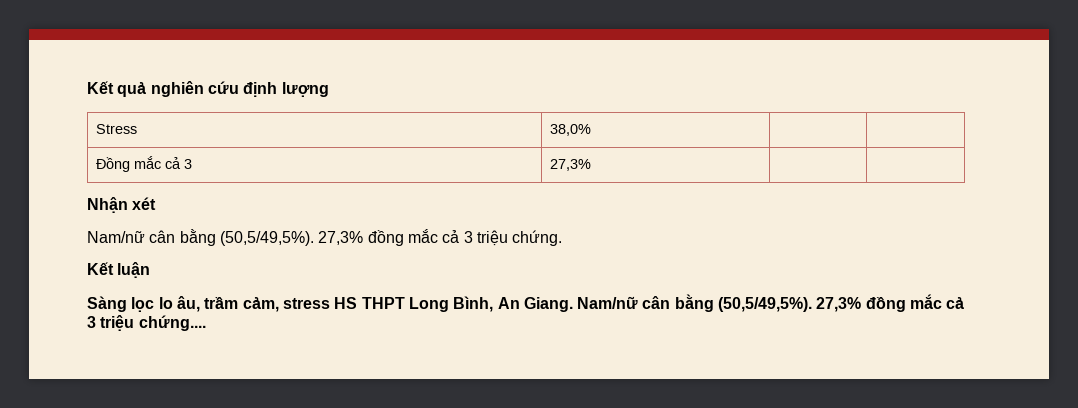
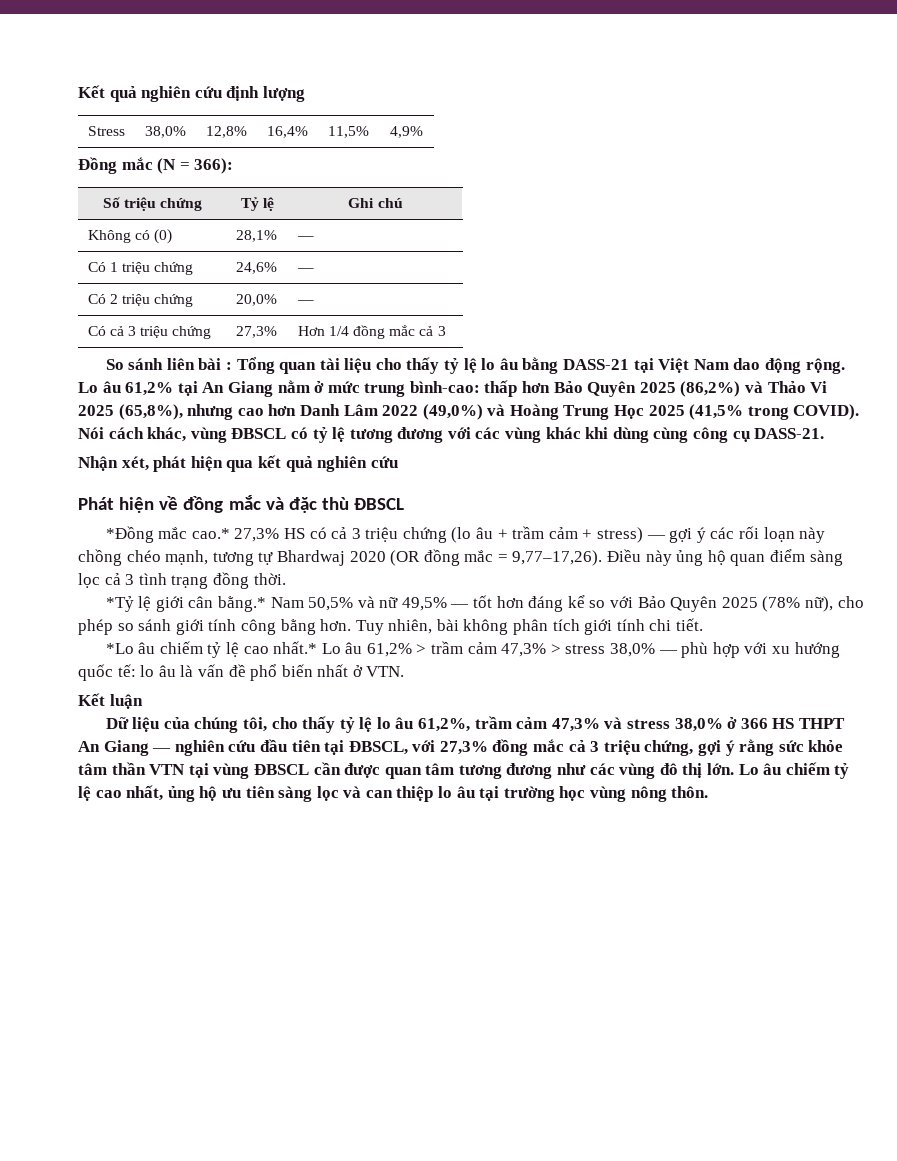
- Stress | 38,0% | |
- Đồng mắc cả 3 | 27,3% | |
- Nhận xét
- Nam/nữ cân bằng (50,5/49,5%). 27,3% đồng mắc cả 3 triệu chứng.
+ Stress | 38,0% | 12,8% | 16,4% | 11,5% | 4,9%
+ Đồng mắc (N = 366):
+ Số triệu chứng | Tỷ lệ | Ghi chú
+ Không có (0) | 28,1% | —
+ Có 1 triệu chứng | 24,6% | —
+ Có 2 triệu chứng | 20,0% | —
+ Có cả 3 triệu chứng | 27,3% | Hơn 1/4 đồng mắc cả 3
+ So sánh liên bài : Tổng quan tài liệu cho thấy tỷ lệ lo âu bằng DASS-21 tại Việt Nam dao động rộng. Lo âu 61,2% tại An Giang nằm ở mức trung bình-cao: thấp hơn Bảo Quyên 2025 (86,2%) và Thảo Vi 2025 (65,8%), nhưng cao hơn Danh Lâm 2022 (49,0%) và Hoàng Trung Học 2025 (41,5% trong COVID). Nói cách khác, vùng ĐBSCL có tỷ lệ tương đương với các vùng khác khi dùng cùng công cụ DASS-21.
+ Nhận xét, phát hiện qua kết quả nghiên cứu
+ Phát hiện về đồng mắc và đặc thù ĐBSCL
+ *Đồng mắc cao.* 27,3% HS có cả 3 triệu chứng (lo âu + trầm cảm + stress) — gợi ý các rối loạn này chồng chéo mạnh, tương tự Bhardwaj 2020 (OR đồng mắc = 9,77–17,26). Điều này ủng hộ quan điểm sàng lọc cả 3 tình trạng đồng thời.
+ *Tỷ lệ giới cân bằng.* Nam 50,5% và nữ 49,5% — tốt hơn đáng kể so với Bảo Quyên 2025 (78% nữ), cho phép so sánh giới tính công bằng hơn. Tuy nhiên, bài không phân tích giới tính chi tiết.
+ *Lo âu chiếm tỷ lệ cao nhất.* Lo âu 61,2% > trầm cảm 47,3% > stress 38,0% — phù hợp với xu hướng quốc tế: lo âu là vấn đề phổ biến nhất ở VTN.
  Kết luận
- Sàng lọc lo âu, trầm cảm, stress HS THPT Long Bình, An Giang. Nam/nữ cân bằng (50,5/49,5%). 27,3% đồng mắc cả 3 triệu chứng....
+ Dữ liệu của chúng tôi, cho thấy tỷ lệ lo âu 61,2%, trầm cảm 47,3% và stress 38,0% ở 366 HS THPT An Giang — nghiên cứu đầu tiên tại ĐBSCL, với 27,3% đồng mắc cả 3 triệu chứng, gợi ý rằng sức khỏe tâm thần VTN tại vùng ĐBSCL cần được quan tâm tương đương như các vùng đô thị lớn. Lo âu chiếm tỷ lệ cao nhất, ủng hộ ưu tiên sàng lọc và can thiệp lo âu tại trường học vùng nông thôn.

